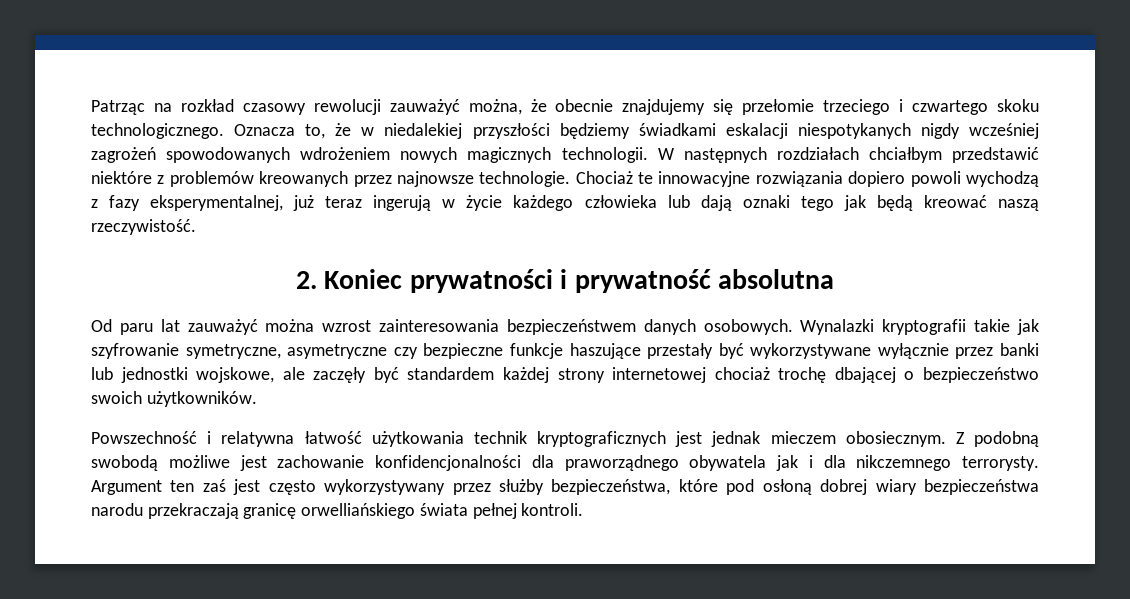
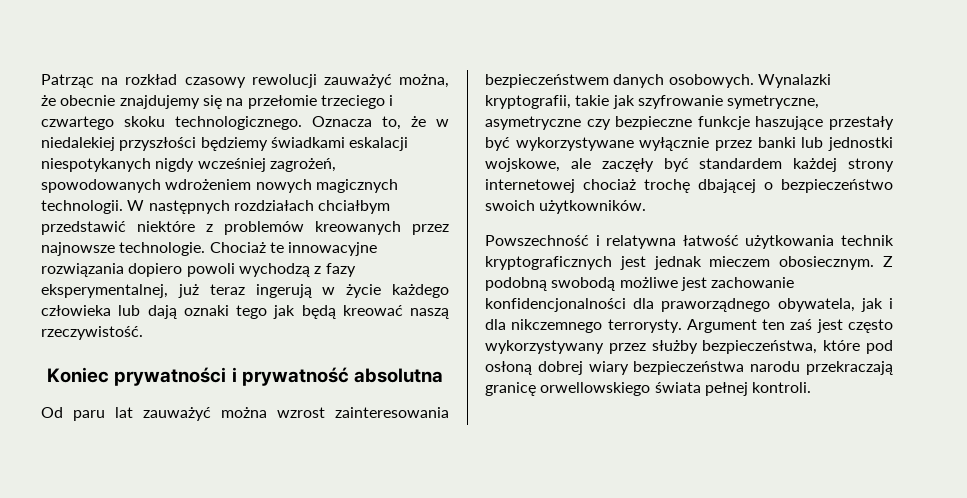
- Patrząc na rozkład czasowy rewolucji zauważyć można, że obecnie znajdujemy się przełomie trzeciego i czwartego skoku technologicznego.
+ Patrząc na rozkład czasowy rewolucji zauważyć można, że obecnie znajdujemy się na przełomie trzeciego i czwartego skoku technologicznego.
- Oznacza to, że w niedalekiej przyszłości będziemy świadkami eskalacji niespotykanych nigdy wcześniej zagrożeń spowodowanych wdrożeniem nowych magicznych technologii.
+ Oznacza to, że w niedalekiej przyszłości będziemy świadkami eskalacji niespotykanych nigdy wcześniej zagrożeń, spowodowanych wdrożeniem nowych magicznych technologii.
- 2. Koniec prywatności i prywatność absolutna
+ Koniec prywatności i prywatność absolutna
- Wynalazki kryptografii takie jak szyfrowanie symetryczne, asymetryczne czy bezpieczne funkcje haszujące przestały być wykorzystywane wyłącznie przez banki lub jednostki wojskowe, ale zaczęły być standardem każdej strony internetowej chociaż trochę dbającej o bezpieczeństwo swoich użytkowników.
+ Wynalazki kryptografii, takie jak szyfrowanie symetryczne, asymetryczne czy bezpieczne funkcje haszujące przestały być wykorzystywane wyłącznie przez banki lub jednostki wojskowe, ale zaczęły być standardem każdej strony internetowej chociaż trochę dbającej o bezpieczeństwo swoich użytkowników.
- Z podobną swobodą możliwe jest zachowanie konfidencjonalności dla praworządnego obywatela jak i dla nikczemnego terrorysty.
+ Z podobną swobodą możliwe jest zachowanie konfidencjonalności dla praworządnego obywatela, jak i dla nikczemnego terrorysty.
- Argument ten zaś jest często wykorzystywany przez służby bezpieczeństwa, które pod osłoną dobrej wiary bezpieczeństwa narodu przekraczają granicę orwelliańskiego świata pełnej kontroli.
+ Argument ten zaś jest często wykorzystywany przez służby bezpieczeństwa, które pod osłoną dobrej wiary bezpieczeństwa narodu przekraczają granicę orwellowskiego świata pełnej kontroli.

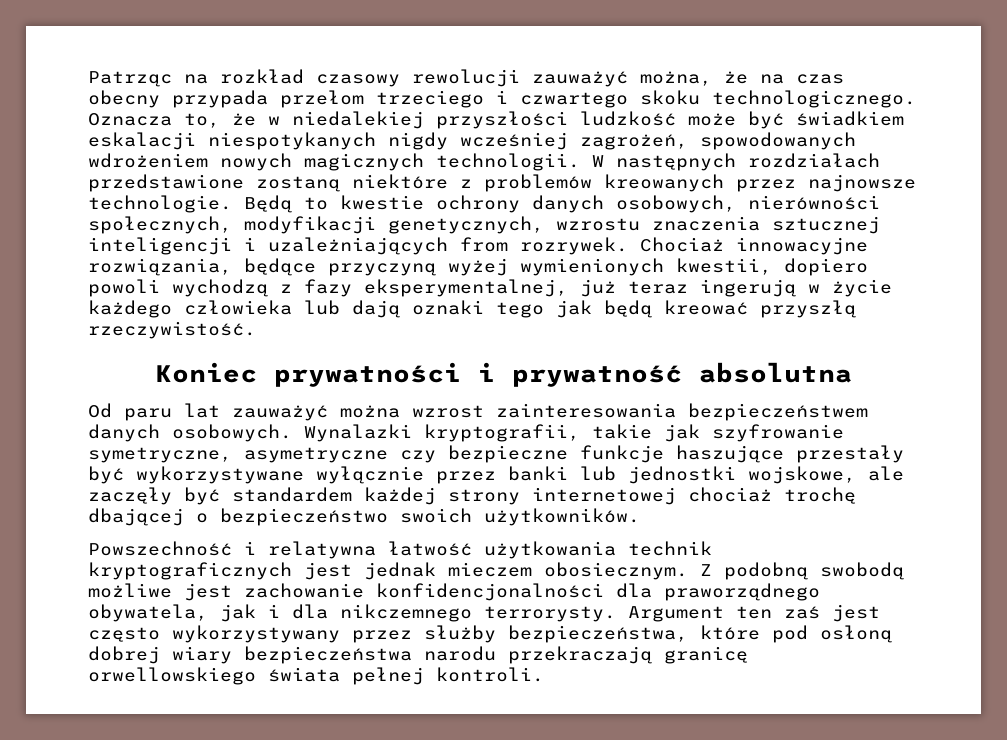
- Patrząc na rozkład czasowy rewolucji zauważyć można, że obecnie znajdujemy się na przełomie trzeciego i czwartego skoku technologicznego.
+ Patrząc na rozkład czasowy rewolucji zauważyć można, że na czas obecny przypada przełom trzeciego i czwartego skoku technologicznego.
- Oznacza to, że w niedalekiej przyszłości będziemy świadkami eskalacji niespotykanych nigdy wcześniej zagrożeń, spowodowanych wdrożeniem nowych magicznych technologii.
+ Oznacza to, że w niedalekiej przyszłości ludzkość może być świadkiem eskalacji niespotykanych nigdy wcześniej zagrożeń, spowodowanych wdrożeniem nowych magicznych technologii.
- W następnych rozdziałach chciałbym przedstawić niektóre z problemów kreowanych przez najnowsze technologie.
+ W następnych rozdziałach przedstawione zostaną niektóre z problemów kreowanych przez najnowsze technologie.
- Chociaż te innowacyjne rozwiązania dopiero powoli wychodzą z fazy eksperymentalnej, już teraz ingerują w życie każdego człowieka lub dają oznaki tego jak będą kreować naszą rzeczywistość.
+ Będą to kwestie ochrony danych osobowych, nierówności społecznych, modyfikacji genetycznych, wzrostu znaczenia sztucznej inteligencji i uzależniających from rozrywek. Chociaż innowacyjne rozwiązania, będące przyczyną wyżej wymienionych kwestii, dopiero powoli wychodzą z fazy eksperymentalnej, już teraz ingerują w życie każdego człowieka lub dają oznaki tego jak będą kreować przyszłą rzeczywistość.

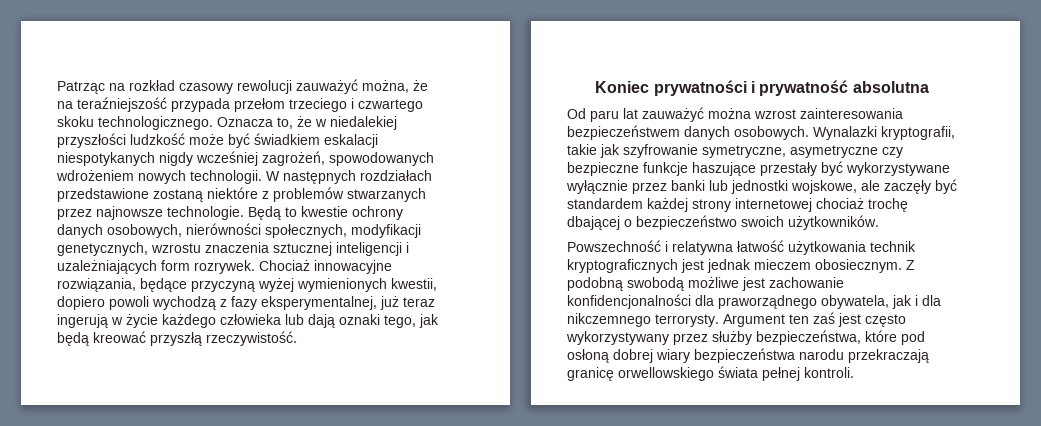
- Patrząc na rozkład czasowy rewolucji zauważyć można, że na czas obecny przypada przełom trzeciego i czwartego skoku technologicznego.
+ Patrząc na rozkład czasowy rewolucji zauważyć można, że na teraźniejszość przypada przełom trzeciego i czwartego skoku technologicznego.
- Oznacza to, że w niedalekiej przyszłości ludzkość może być świadkiem eskalacji niespotykanych nigdy wcześniej zagrożeń, spowodowanych wdrożeniem nowych magicznych technologii.
+ Oznacza to, że w niedalekiej przyszłości ludzkość może być świadkiem eskalacji niespotykanych nigdy wcześniej zagrożeń, spowodowanych wdrożeniem nowych technologii.
- W następnych rozdziałach przedstawione zostaną niektóre z problemów kreowanych przez najnowsze technologie.
+ W następnych rozdziałach przedstawione zostaną niektóre z problemów stwarzanych przez najnowsze technologie.
- Będą to kwestie ochrony danych osobowych, nierówności społecznych, modyfikacji genetycznych, wzrostu znaczenia sztucznej inteligencji i uzależniających from rozrywek.
+ Będą to kwestie ochrony danych osobowych, nierówności społecznych, modyfikacji genetycznych, wzrostu znaczenia sztucznej inteligencji i uzależniających form rozrywek.
- Chociaż innowacyjne rozwiązania, będące przyczyną wyżej wymienionych kwestii, dopiero powoli wychodzą z fazy eksperymentalnej, już teraz ingerują w życie każdego człowieka lub dają oznaki tego jak będą kreować przyszłą rzeczywistość.
+ Chociaż innowacyjne rozwiązania, będące przyczyną wyżej wymienionych kwestii, dopiero powoli wychodzą z fazy eksperymentalnej, już teraz ingerują w życie każdego człowieka lub dają oznaki tego, jak będą kreować przyszłą rzeczywistość.

